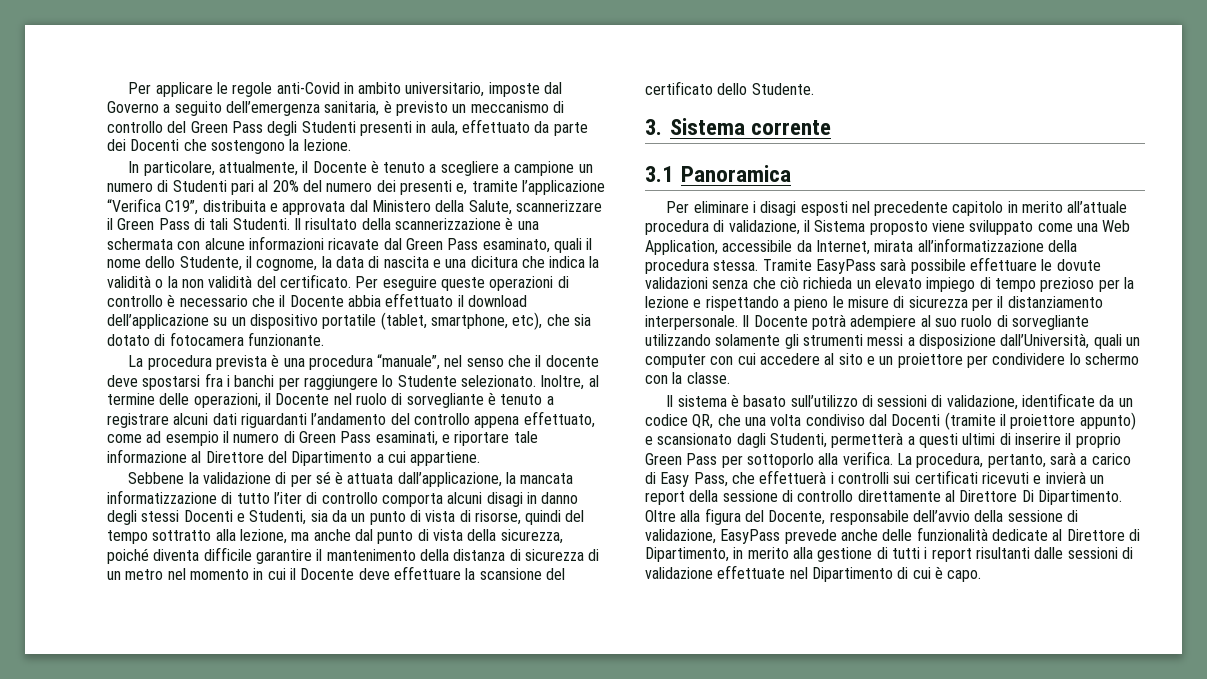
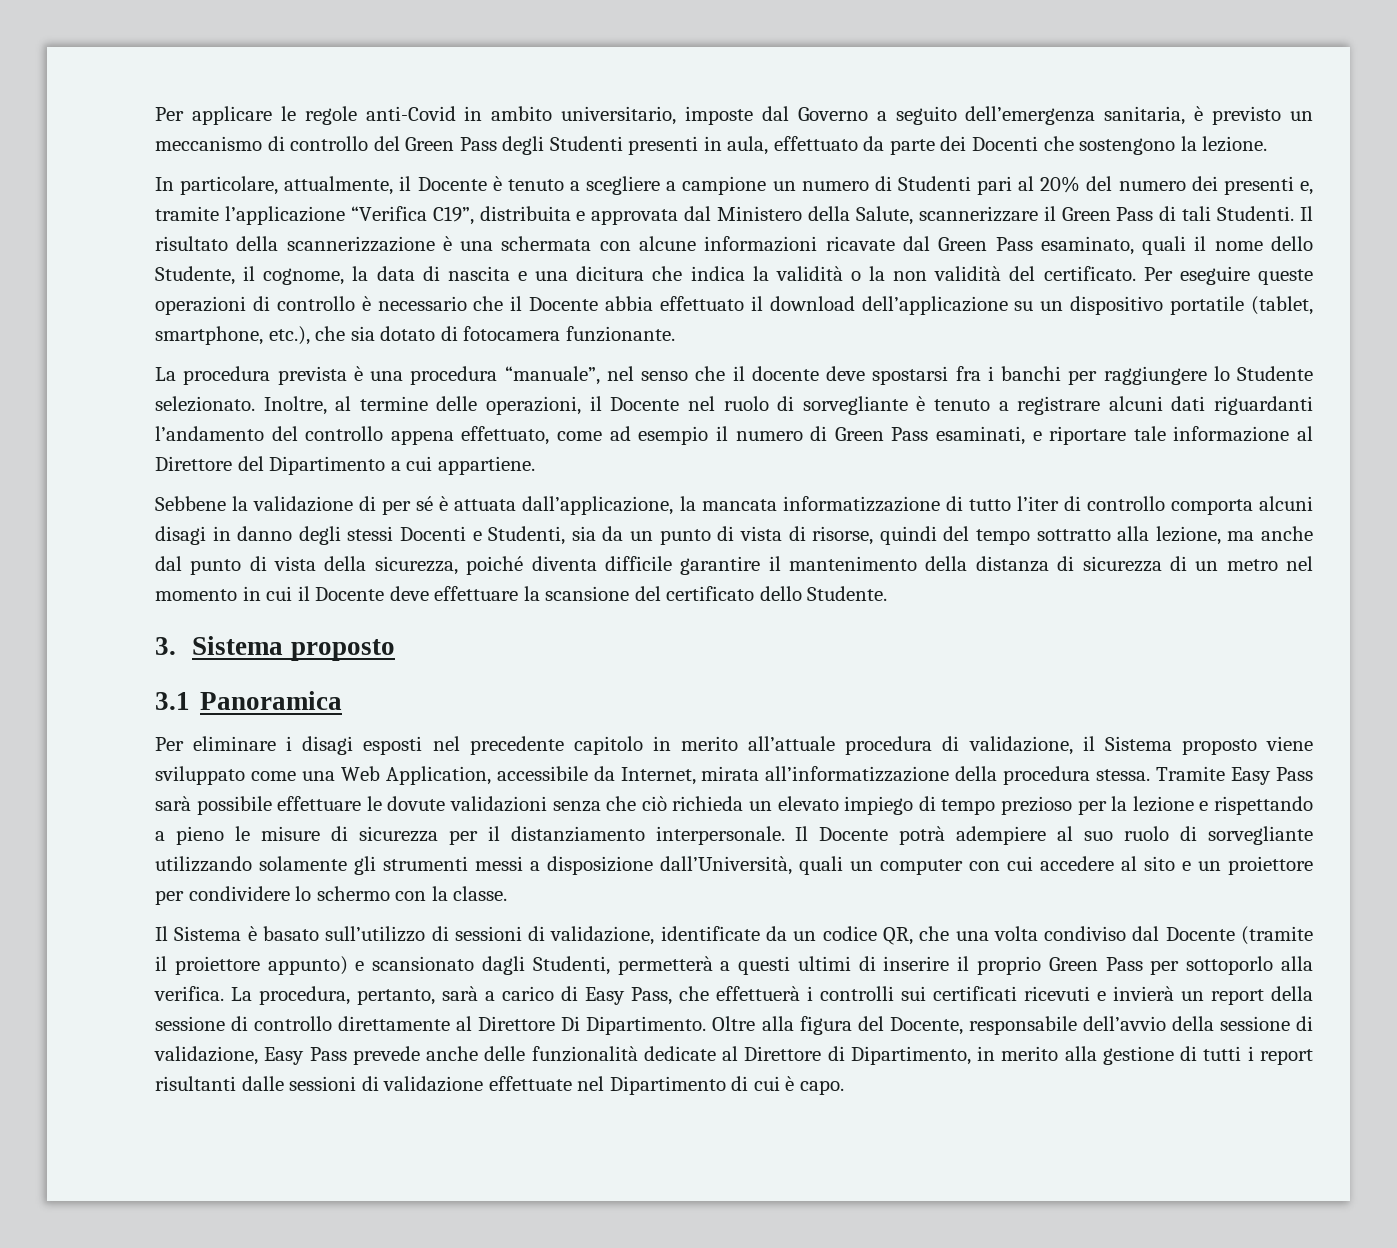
- Per eseguire queste operazioni di controllo è necessario che il Docente abbia effettuato il download dell’applicazione su un dispositivo portatile (tablet, smartphone, etc), che sia dotato di fotocamera funzionante.
+ Per eseguire queste operazioni di controllo è necessario che il Docente abbia effettuato il download dell’applicazione su un dispositivo portatile (tablet, smartphone, etc.), che sia dotato di fotocamera funzionante.
- 3. Sistema corrente
+ 3. Sistema proposto
- Tramite EasyPass sarà possibile effettuare le dovute validazioni senza che ciò richieda un elevato impiego di tempo prezioso per la lezione e rispettando a pieno le misure di sicurezza per il distanziamento interpersonale.
+ Tramite Easy Pass sarà possibile effettuare le dovute validazioni senza che ciò richieda un elevato impiego di tempo prezioso per la lezione e rispettando a pieno le misure di sicurezza per il distanziamento interpersonale.
- Il sistema è basato sull’utilizzo di sessioni di validazione, identificate da un codice QR, che una volta condiviso dal Docenti (tramite il proiettore appunto) e scansionato dagli Studenti, permetterà a questi ultimi di inserire il proprio Green Pass per sottoporlo alla verifica.
+ Il Sistema è basato sull’utilizzo di sessioni di validazione, identificate da un codice QR, che una volta condiviso dal Docente (tramite il proiettore appunto) e scansionato dagli Studenti, permetterà a questi ultimi di inserire il proprio Green Pass per sottoporlo alla verifica.
- Oltre alla figura del Docente, responsabile dell’avvio della sessione di validazione, EasyPass prevede anche delle funzionalità dedicate al Direttore di Dipartimento, in merito alla gestione di tutti i report risultanti dalle sessioni di validazione effettuate nel Dipartimento di cui è capo.
+ Oltre alla figura del Docente, responsabile dell’avvio della sessione di validazione, Easy Pass prevede anche delle funzionalità dedicate al Direttore di Dipartimento, in merito alla gestione di tutti i report risultanti dalle sessioni di validazione effettuate nel Dipartimento di cui è capo.

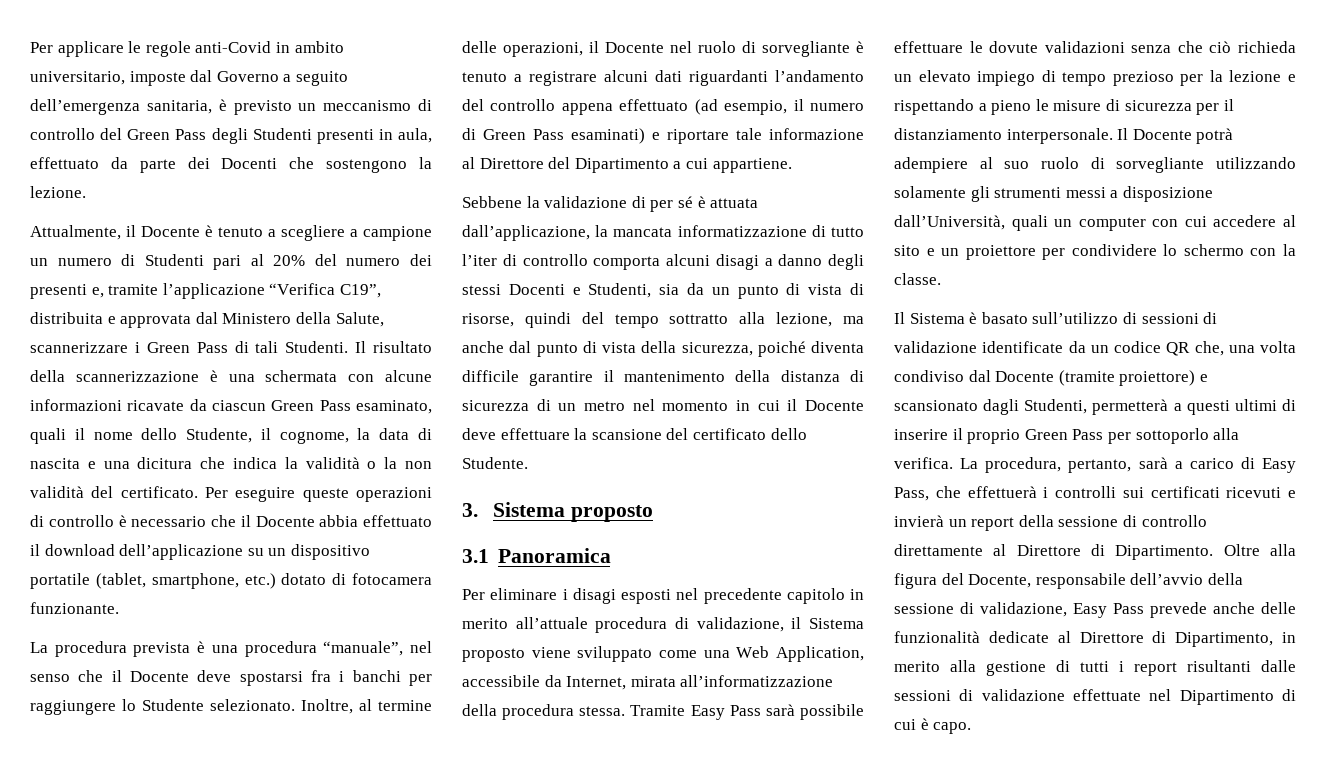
- In particolare, attualmente, il Docente è tenuto a scegliere a campione un numero di Studenti pari al 20% del numero dei presenti e, tramite l’applicazione “Verifica C19”, distribuita e approvata dal Ministero della Salute, scannerizzare il Green Pass di tali Studenti.
+ Attualmente, il Docente è tenuto a scegliere a campione un numero di Studenti pari al 20% del numero dei presenti e, tramite l’applicazione “Verifica C19”, distribuita e approvata dal Ministero della Salute, scannerizzare i Green Pass di tali Studenti.
- Il risultato della scannerizzazione è una schermata con alcune informazioni ricavate dal Green Pass esaminato, quali il nome dello Studente, il cognome, la data di nascita e una dicitura che indica la validità o la non validità del certificato.
+ Il risultato della scannerizzazione è una schermata con alcune informazioni ricavate da ciascun Green Pass esaminato, quali il nome dello Studente, il cognome, la data di nascita e una dicitura che indica la validità o la non validità del certificato.
- Per eseguire queste operazioni di controllo è necessario che il Docente abbia effettuato il download dell’applicazione su un dispositivo portatile (tablet, smartphone, etc.), che sia dotato di fotocamera funzionante.
+ Per eseguire queste operazioni di controllo è necessario che il Docente abbia effettuato il download dell’applicazione su un dispositivo portatile (tablet, smartphone, etc.) dotato di fotocamera funzionante.
- La procedura prevista è una procedura “manuale”, nel senso che il docente deve spostarsi fra i banchi per raggiungere lo Studente selezionato.
+ La procedura prevista è una procedura “manuale”, nel senso che il Docente deve spostarsi fra i banchi per raggiungere lo Studente selezionato.
- Inoltre, al termine delle operazioni, il Docente nel ruolo di sorvegliante è tenuto a registrare alcuni dati riguardanti l’andamento del controllo appena effettuato, come ad esempio il numero di Green Pass esaminati, e riportare tale informazione al Direttore del Dipartimento a cui appartiene.
+ Inoltre, al termine delle operazioni, il Docente nel ruolo di sorvegliante è tenuto a registrare alcuni dati riguardanti l’andamento del controllo appena effettuato (ad esempio, il numero di Green Pass esaminati) e riportare tale informazione al Direttore del Dipartimento a cui appartiene.
- Sebbene la validazione di per sé è attuata dall’applicazione, la mancata informatizzazione di tutto l’iter di controllo comporta alcuni disagi in danno degli stessi Docenti e Studenti, sia da un punto di vista di risorse, quindi del tempo sottratto alla lezione, ma anche dal punto di vista della sicurezza, poiché diventa difficile garantire il mantenimento della distanza di sicurezza di un metro nel momento in cui il Docente deve effettuare la scansione del certificato dello Studente.
+ Sebbene la validazione di per sé è attuata dall’applicazione, la mancata informatizzazione di tutto l’iter di controllo comporta alcuni disagi a danno degli stessi Docenti e Studenti, sia da un punto di vista di risorse, quindi del tempo sottratto alla lezione, ma anche dal punto di vista della sicurezza, poiché diventa difficile garantire il mantenimento della distanza di sicurezza di un metro nel momento in cui il Docente deve effettuare la scansione del certificato dello Studente.
- Il Sistema è basato sull’utilizzo di sessioni di validazione, identificate da un codice QR, che una volta condiviso dal Docente (tramite il proiettore appunto) e scansionato dagli Studenti, permetterà a questi ultimi di inserire il proprio Green Pass per sottoporlo alla verifica.
+ Il Sistema è basato sull’utilizzo di sessioni di validazione identificate da un codice QR che, una volta condiviso dal Docente (tramite proiettore) e scansionato dagli Studenti, permetterà a questi ultimi di inserire il proprio Green Pass per sottoporlo alla verifica.
- La procedura, pertanto, sarà a carico di Easy Pass, che effettuerà i controlli sui certificati ricevuti e invierà un report della sessione di controllo direttamente al Direttore Di Dipartimento.
+ La procedura, pertanto, sarà a carico di Easy Pass, che effettuerà i controlli sui certificati ricevuti e invierà un report della sessione di controllo direttamente al Direttore di Dipartimento.

